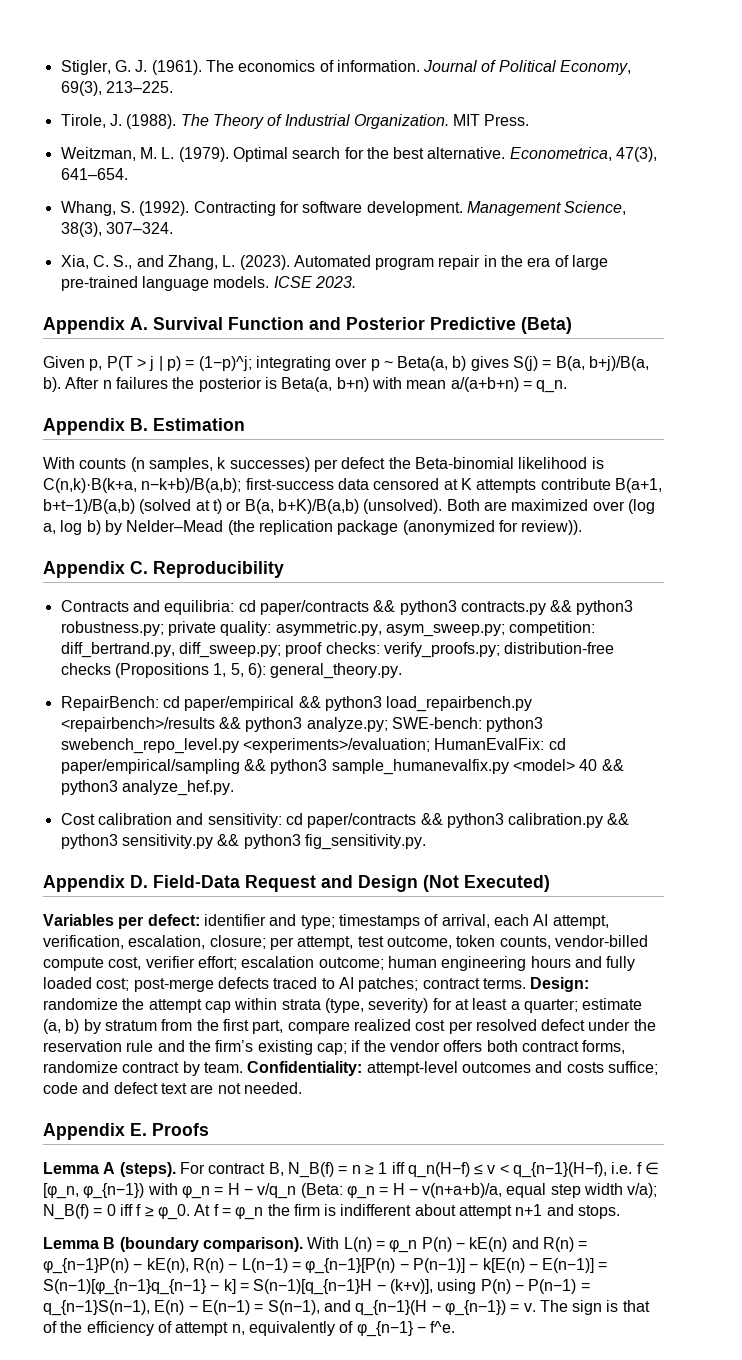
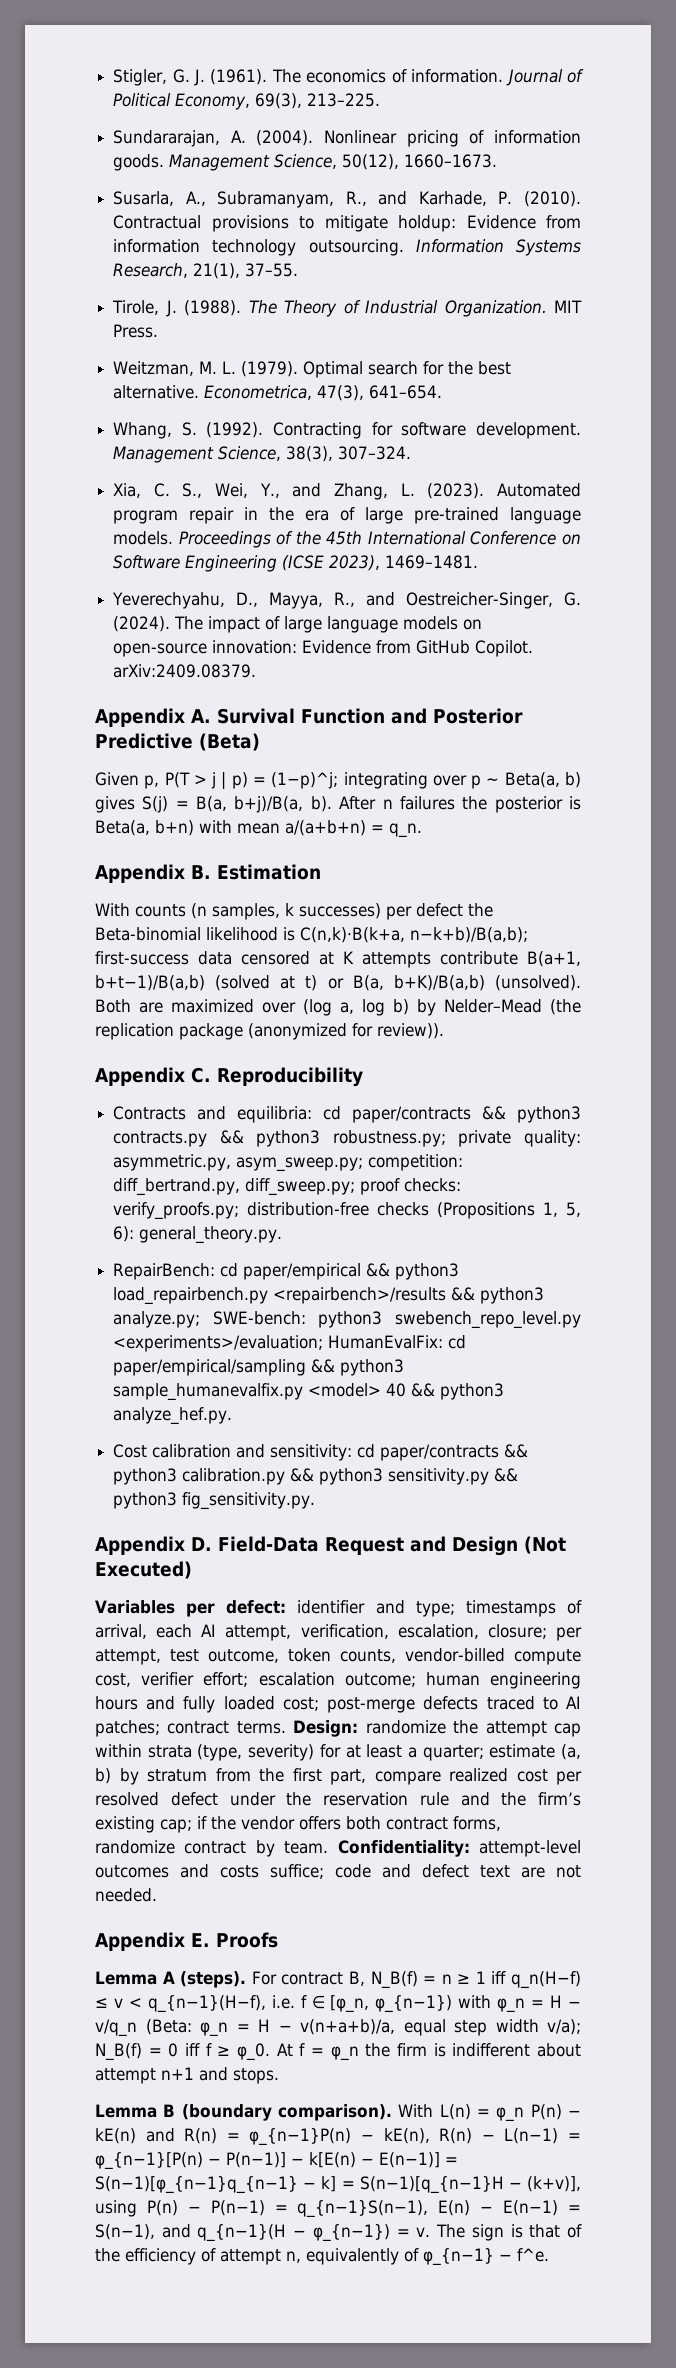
+ Sundararajan, A. (2004). Nonlinear pricing of information goods. Management Science, 50(12), 1660–1673.
+ Susarla, A., Subramanyam, R., and Karhade, P. (2010). Contractual provisions to mitigate holdup: Evidence from information technology outsourcing. Information Systems Research, 21(1), 37–55.
- Xia, C. S., and Zhang, L. (2023).
+ Xia, C. S., Wei, Y., and Zhang, L. (2023).
- ICSE 2023.
+ Proceedings of the 45th International Conference on Software Engineering (ICSE 2023), 1469–1481.
+ Yeverechyahu, D., Mayya, R., and Oestreicher-Singer, G. (2024). The impact of large language models on open-source innovation: Evidence from GitHub Copilot. arXiv:2409.08379.

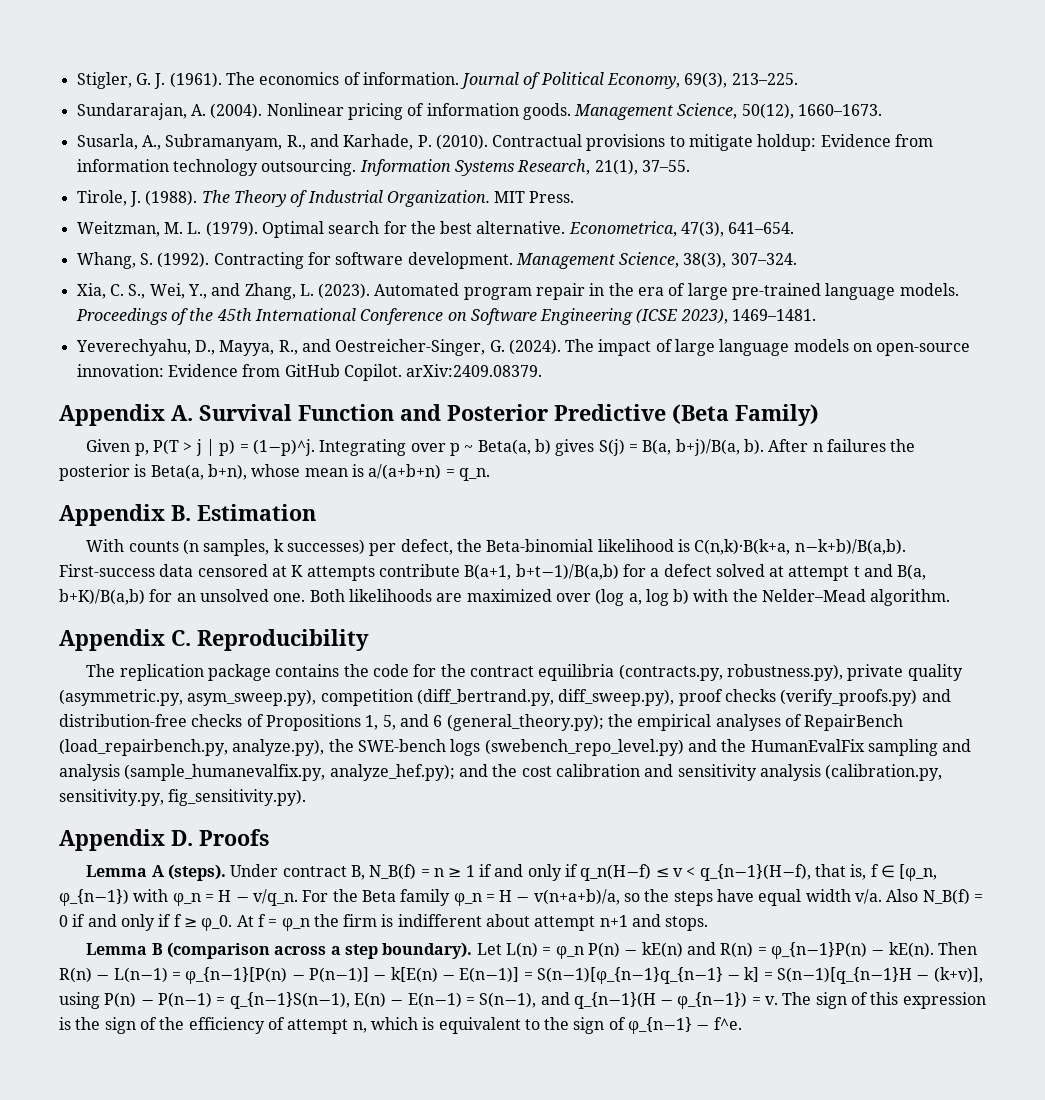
- Appendix A. Survival Function and Posterior Predictive (Beta)
+ Appendix A. Survival Function and Posterior Predictive (Beta Family)
- Given p, P(T > j | p) = (1−p)^j; integrating over p ~ Beta(a, b) gives S(j) = B(a, b+j)/B(a, b).
+ Given p, P(T > j | p) = (1−p)^j. Integrating over p ~ Beta(a, b) gives S(j) = B(a, b+j)/B(a, b).
- After n failures the posterior is Beta(a, b+n) with mean a/(a+b+n) = q_n.
+ After n failures the posterior is Beta(a, b+n), whose mean is a/(a+b+n) = q_n.
- With counts (n samples, k successes) per defect the Beta-binomial likelihood is C(n,k)·B(k+a, n−k+b)/B(a,b); first-success data censored at K attempts contribute B(a+1, b+t−1)/B(a,b) (solved at t) or B(a, b+K)/B(a,b) (unsolved). Both are maximized over (log a, log b) by Nelder–Mead (the replication package (anonymized for review)).
+ With counts (n samples, k successes) per defect, the Beta-binomial likelihood is C(n,k)·B(k+a, n−k+b)/B(a,b). First-success data censored at K attempts contribute B(a+1, b+t−1)/B(a,b) for a defect solved at attempt t and B(a, b+K)/B(a,b) for an unsolved one. Both likelihoods are maximized over (log a, log b) with the Nelder–Mead algorithm.
  Appendix C. Reproducibility
- Contracts and equilibria: cd paper/contracts && python3 contracts.py && python3 robustness.py; private quality: asymmetric.py, asym_sweep.py; competition: diff_bertrand.py, diff_sweep.py; proof checks: verify_proofs.py; distribution-free checks (Propositions 1, 5, 6): general_theory.py.
- RepairBench: cd paper/empirical && python3 load_repairbench.py <repairbench>/results && python3 analyze.py; SWE-bench: python3 swebench_repo_level.py <experiments>/evaluation; HumanEvalFix: cd paper/empirical/sampling && python3 sample_humanevalfix.py <model> 40 && python3 analyze_hef.py.
- Cost calibration and sensitivity: cd paper/contracts && python3 calibration.py && python3 sensitivity.py && python3 fig_sensitivity.py.
- Appendix D. Field-Data Request and Design (Not Executed)
- Variables per defect: identifier and type; timestamps of arrival, each AI attempt, verification, escalation, closure; per attempt, test outcome, token counts, vendor-billed compute cost, verifier effort; escalation outcome; human engineering hours and fully loaded cost; post-merge defects traced to AI patches; contract terms. Design: randomize the attempt cap within strata (type, severity) for at least a quarter; estimate (a, b) by stratum from the first part, compare realized cost per resolved defect under the reservation rule and the firm’s existing cap; if the vendor offers both contract forms, randomize contract by team. Confidentiality: attempt-level outcomes and costs suffice; code and defect text are not needed.
- Appendix E. Proofs
+ The replication package contains the code for the contract equilibria (contracts.py, robustness.py), private quality (asymmetric.py, asym_sweep.py), competition (diff_bertrand.py, diff_sweep.py), proof checks (verify_proofs.py) and distribution-free checks of Propositions 1, 5, and 6 (general_theory.py); the empirical analyses of RepairBench (load_repairbench.py, analyze.py), the SWE-bench logs (swebench_repo_level.py) and the HumanEvalFix sampling and analysis (sample_humanevalfix.py, analyze_hef.py); and the cost calibration and sensitivity analysis (calibration.py, sensitivity.py, fig_sensitivity.py).
+ Appendix D. Proofs
- For contract B, N_B(f) = n ≥ 1 iff q_n(H−f) ≤ v < q_{n−1}(H−f), i.e. f ∈ [φ_n, φ_{n−1}) with φ_n = H − v/q_n (Beta: φ_n = H − v(n+a+b)/a, equal step width v/a); N_B(f) = 0 iff f ≥ φ_0.
+ Under contract B, N_B(f) = n ≥ 1 if and only if q_n(H−f) ≤ v < q_{n−1}(H−f), that is, f ∈ [φ_n, φ_{n−1}) with φ_n = H − v/q_n. For the Beta family φ_n = H − v(n+a+b)/a, so the steps have equal width v/a. Also N_B(f) = 0 if and only if f ≥ φ_0.
- Lemma B (boundary comparison). With L(n) = φ_n P(n) − kE(n) and R(n) = φ_{n−1}P(n) − kE(n), R(n) − L(n−1) = φ_{n−1}[P(n) − P(n−1)] − k[E(n) − E(n−1)] = S(n−1)[φ_{n−1}q_{n−1} − k] = S(n−1)[q_{n−1}H − (k+v)], using P(n) − P(n−1) = q_{n−1}S(n−1), E(n) − E(n−1) = S(n−1), and q_{n−1}(H − φ_{n−1}) = v.
+ Lemma B (comparison across a step boundary). Let L(n) = φ_n P(n) − kE(n) and R(n) = φ_{n−1}P(n) − kE(n). Then R(n) − L(n−1) = φ_{n−1}[P(n) − P(n−1)] − k[E(n) − E(n−1)] = S(n−1)[φ_{n−1}q_{n−1} − k] = S(n−1)[q_{n−1}H − (k+v)], using P(n) − P(n−1) = q_{n−1}S(n−1), E(n) − E(n−1) = S(n−1), and q_{n−1}(H − φ_{n−1}) = v.
- The sign is that of the efficiency of attempt n, equivalently of φ_{n−1} − f^e.
+ The sign of this expression is the sign of the efficiency of attempt n, which is equivalent to the sign of φ_{n−1} − f^e.

